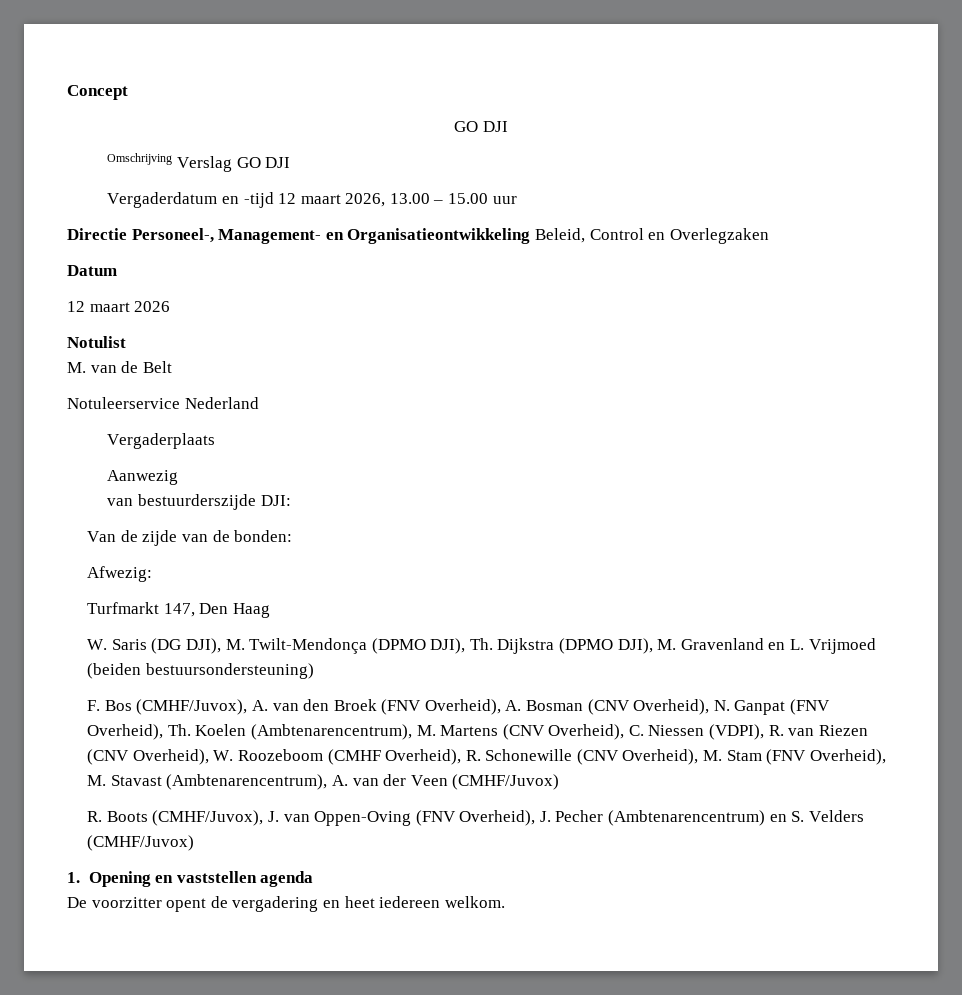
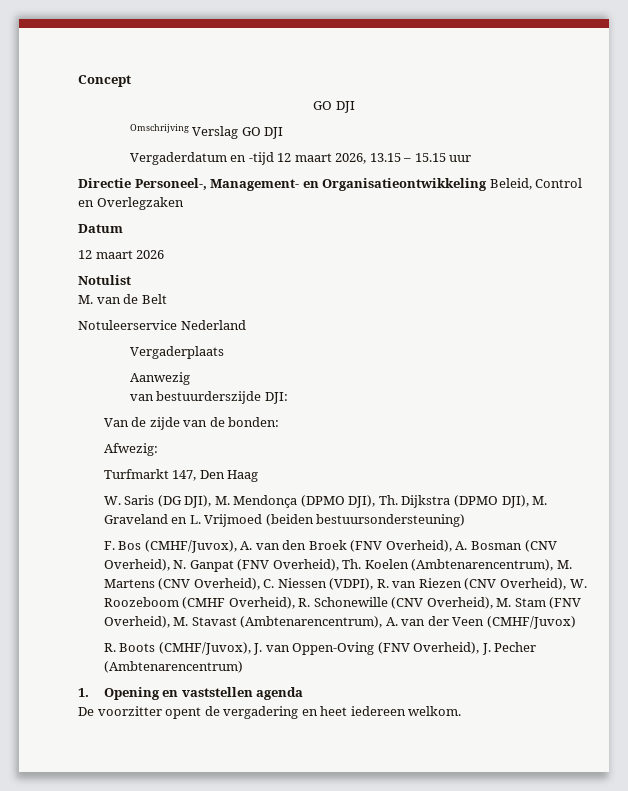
- Vergaderdatum en -tijd 12 maart 2026, 13.00 – 15.00 uur
+ Vergaderdatum en -tijd 12 maart 2026, 13.15 – 15.15 uur
- W. Saris (DG DJI), M. Twilt-Mendonça (DPMO DJI), Th. Dijkstra (DPMO DJI), M. Gravenland en L. Vrijmoed (beiden bestuursondersteuning)
+ W. Saris (DG DJI), M. Mendonça (DPMO DJI), Th. Dijkstra (DPMO DJI), M. Graveland en L. Vrijmoed (beiden bestuursondersteuning)
- R. Boots (CMHF/Juvox), J. van Oppen-Oving (FNV Overheid), J. Pecher (Ambtenarencentrum) en S. Velders (CMHF/Juvox)
+ R. Boots (CMHF/Juvox), J. van Oppen-Oving (FNV Overheid), J. Pecher (Ambtenarencentrum)

